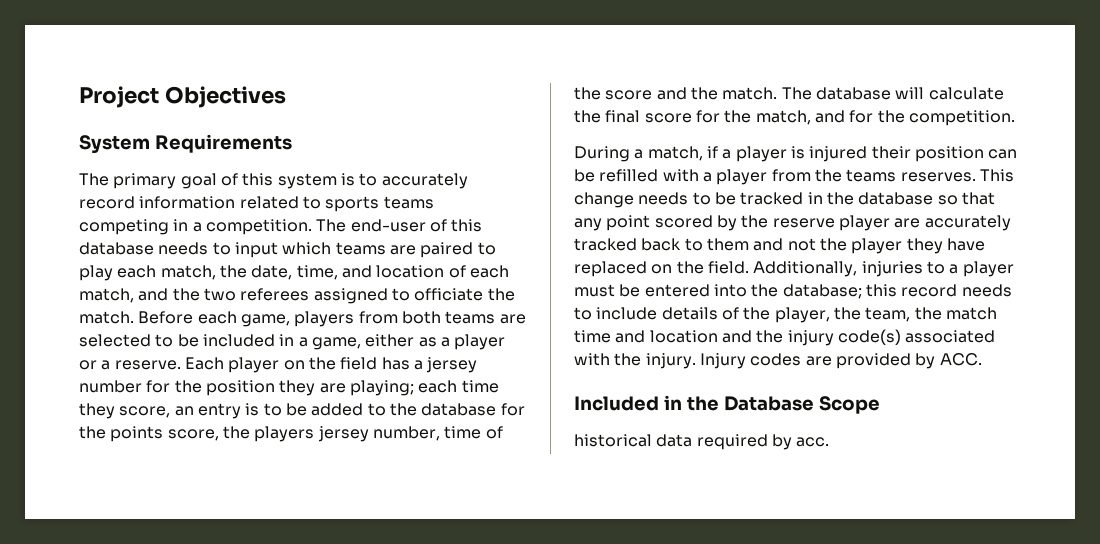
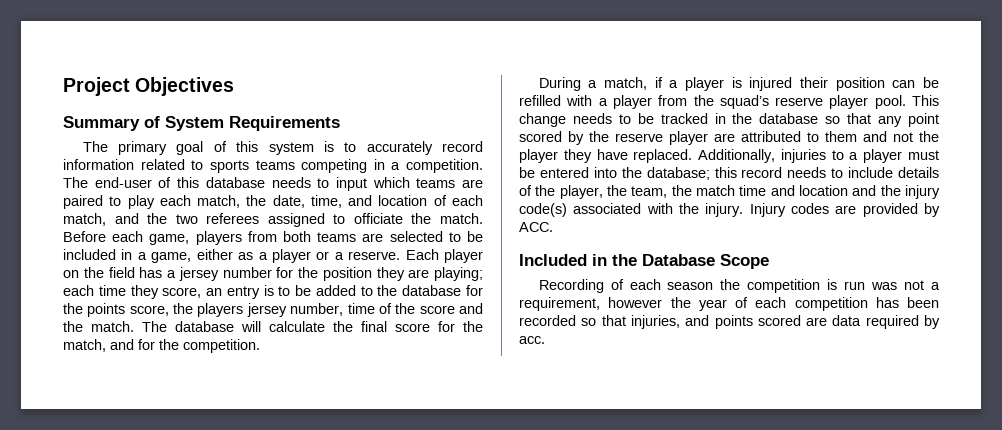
- System Requirements
+ Summary of System Requirements
- During a match, if a player is injured their position can be refilled with a player from the teams reserves.
+ During a match, if a player is injured their position can be refilled with a player from the squad’s reserve player pool.
- This change needs to be tracked in the database so that any point scored by the reserve player are accurately tracked back to them and not the player they have replaced on the field.
+ This change needs to be tracked in the database so that any point scored by the reserve player are attributed to them and not the player they have replaced.
- historical data required by acc.
+ Recording of each season the competition is run was not a requirement, however the year of each competition has been recorded so that injuries, and points scored are data required by acc.

